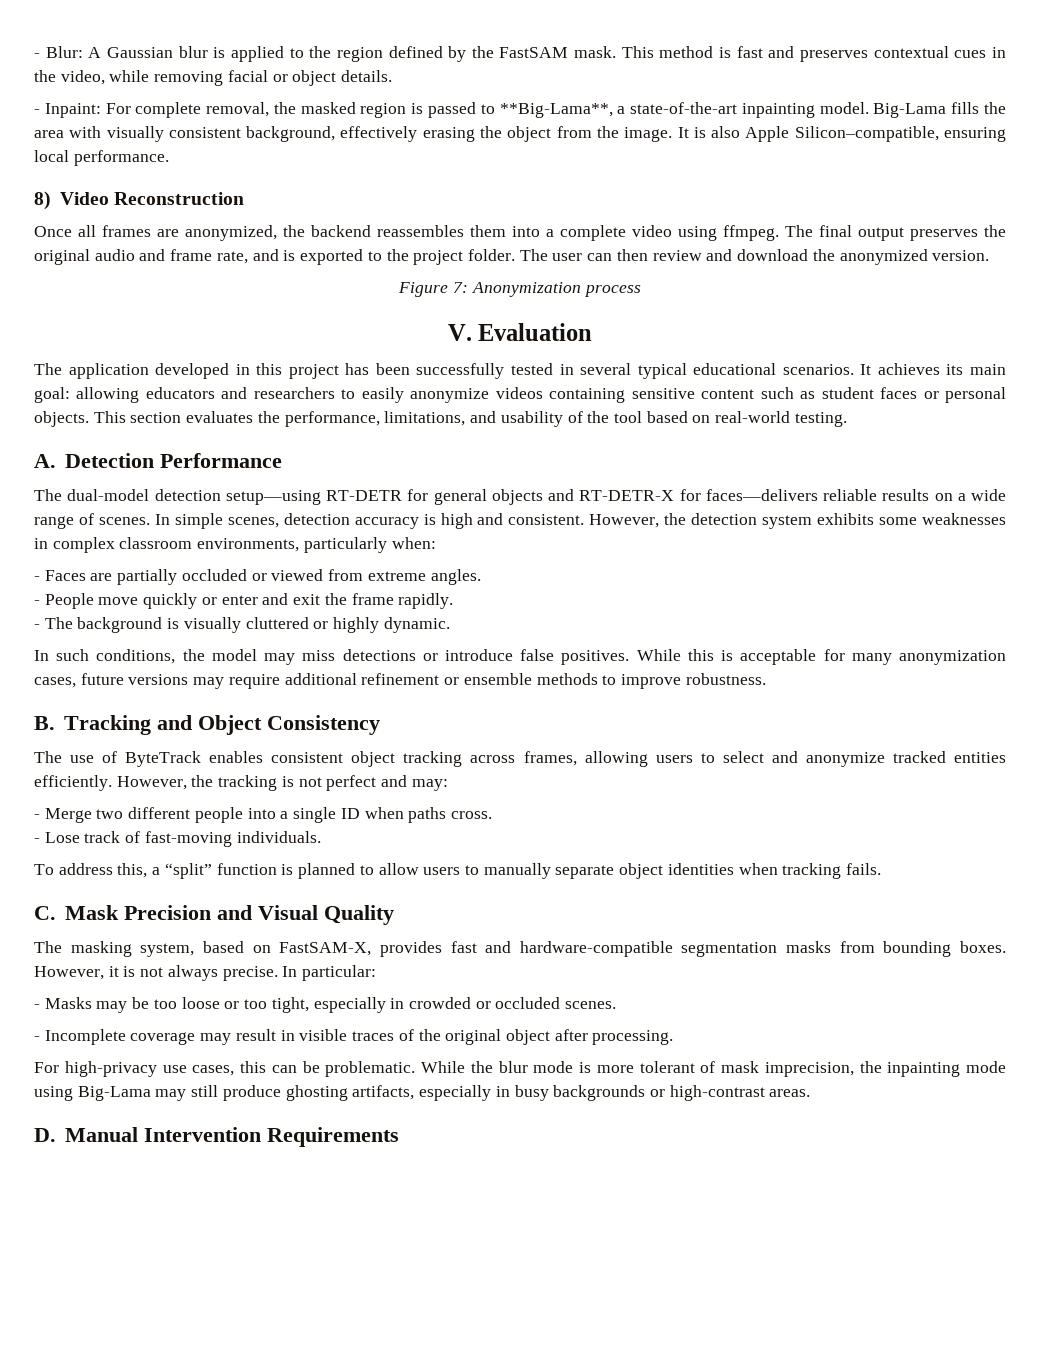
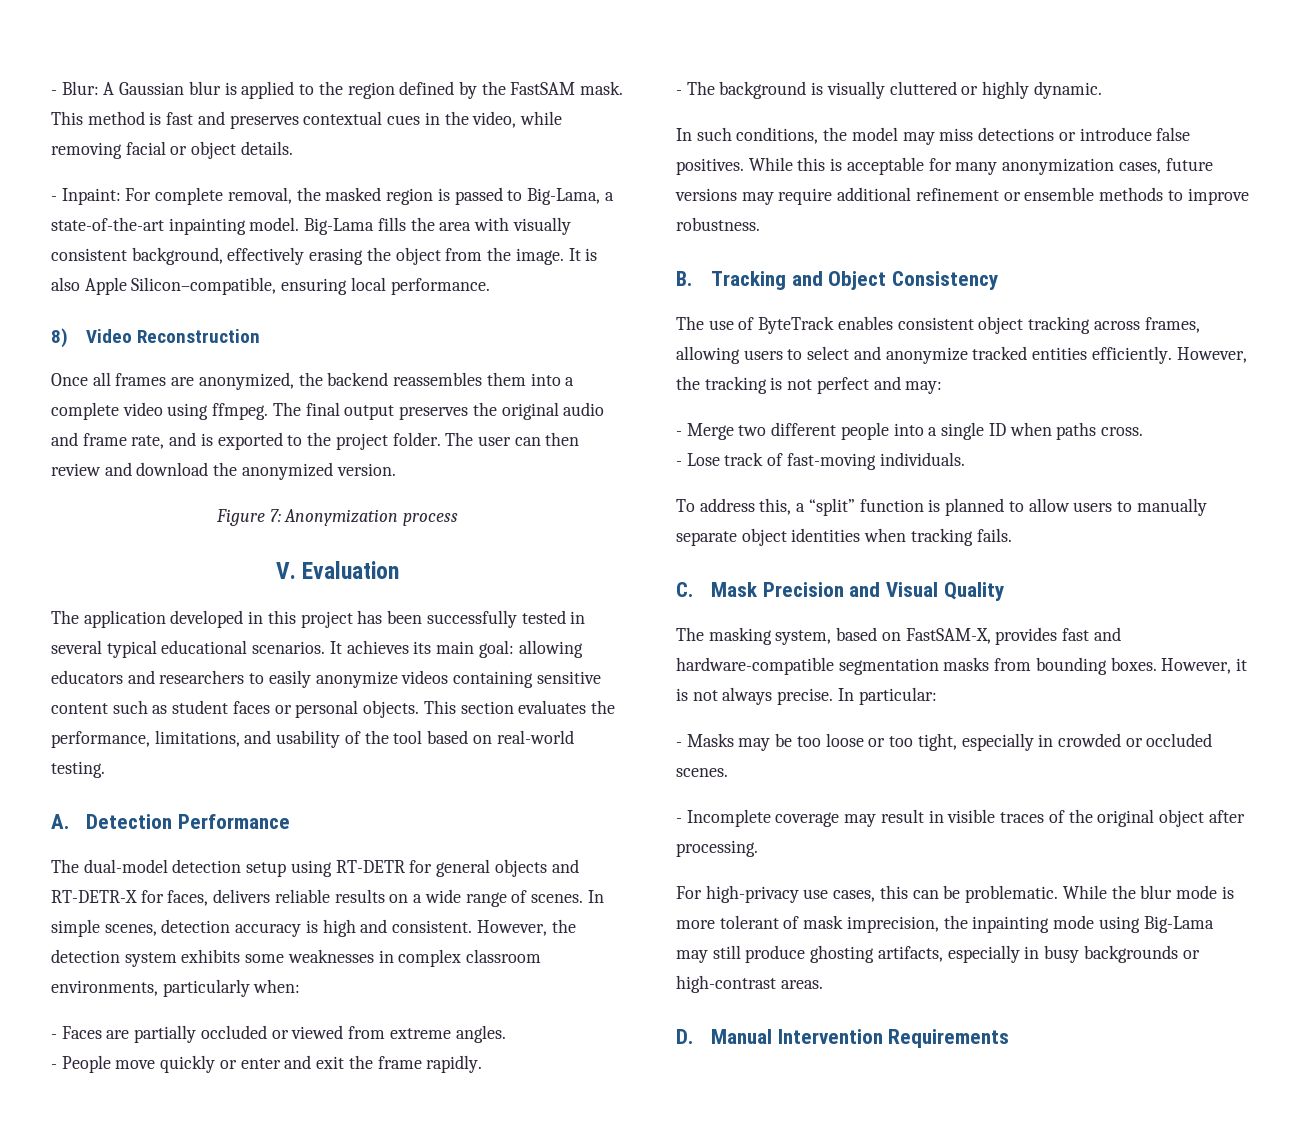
- - Inpaint: For complete removal, the masked region is passed to **Big-Lama**, a state-of-the-art inpainting model.
+ - Inpaint: For complete removal, the masked region is passed to Big-Lama, a state-of-the-art inpainting model.
- The dual-model detection setup—using RT-DETR for general objects and RT-DETR-X for faces—delivers reliable results on a wide range of scenes.
+ The dual-model detection setup using RT-DETR for general objects and RT-DETR-X for faces, delivers reliable results on a wide range of scenes.

